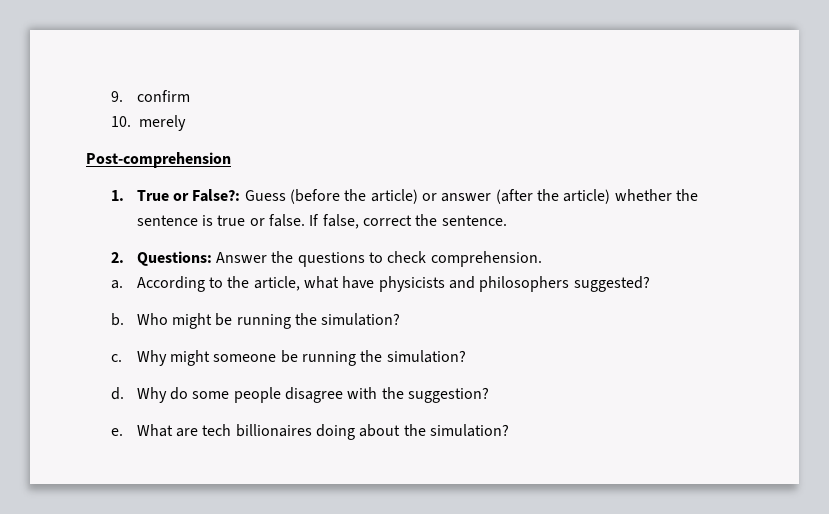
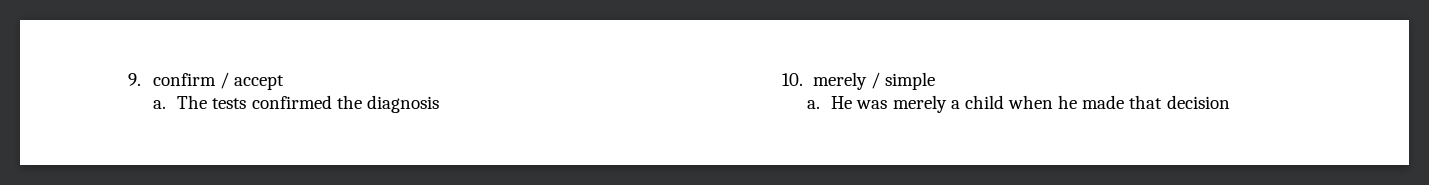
- 9. confirm
- 10. merely
- Post-comprehension
- 1. True or False?: Guess (before the article) or answer (after the article) whether the sentence is true or false. If false, correct the sentence.
- 2. Questions: Answer the questions to check comprehension.
- a. According to the article, what have physicists and philosophers suggested?
- b. Who might be running the simulation?
- c. Why might someone be running the simulation?
- d. Why do some people disagree with the suggestion?
- e. What are tech billionaires doing about the simulation?
+ 9. confirm / accept
+ a. The tests confirmed the diagnosis
+ 10. merely / simple
+ a. He was merely a child when he made that decision

